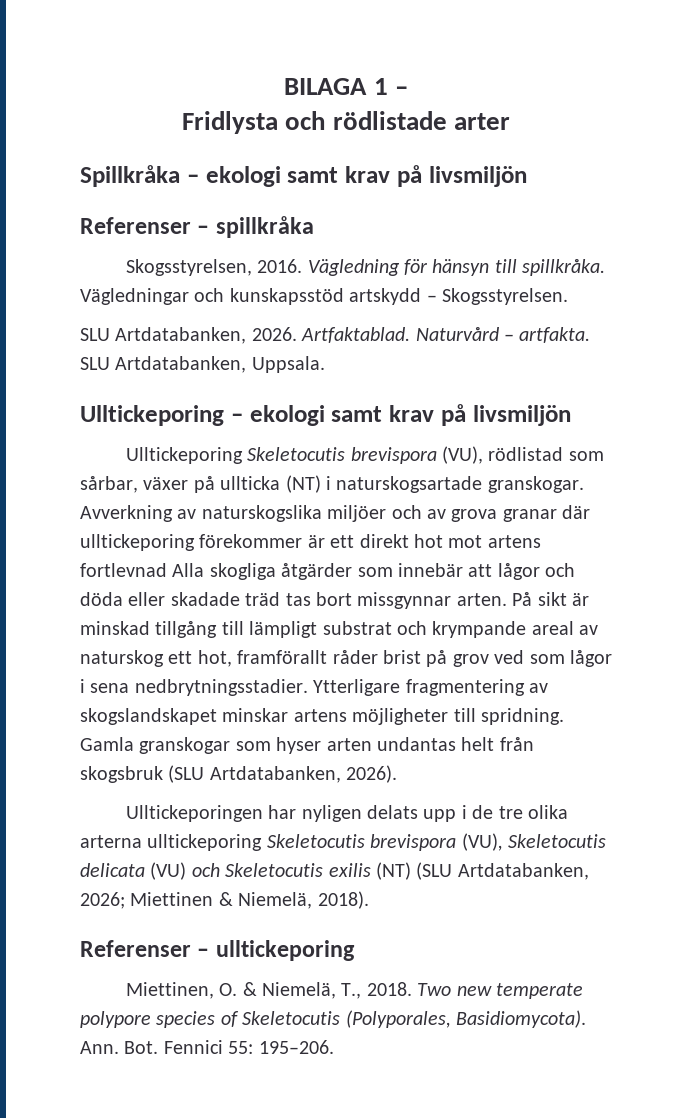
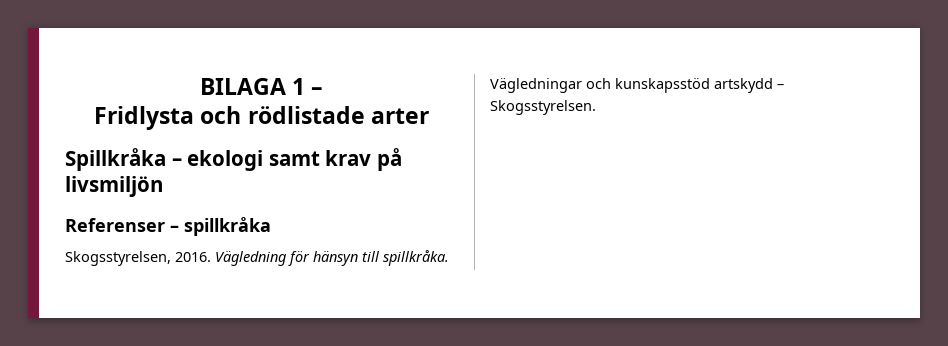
- SLU Artdatabanken, 2026. Artfaktablad. Naturvård – artfakta. SLU Artdatabanken, Uppsala.
- Ulltickeporing – ekologi samt krav på livsmiljön
- Ulltickeporing Skeletocutis brevispora (VU), rödlistad som sårbar, växer på ullticka (NT) i naturskogsartade granskogar. Avverkning av naturskogslika miljöer och av grova granar där ulltickeporing förekommer är ett direkt hot mot artens fortlevnad Alla skogliga åtgärder som innebär att lågor och döda eller skadade träd tas bort missgynnar arten. På sikt är minskad tillgång till lämpligt substrat och krympande areal av naturskog ett hot, framförallt råder brist på grov ved som lågor i sena nedbrytningsstadier. Ytterligare fragmentering av skogslandskapet minskar artens möjligheter till spridning. Gamla granskogar som hyser arten undantas helt från skogsbruk (SLU Artdatabanken, 2026).
- Ulltickeporingen har nyligen delats upp i de tre olika arterna ulltickeporing Skeletocutis brevispora (VU), Skeletocutis delicata (VU) och Skeletocutis exilis (NT) (SLU Artdatabanken, 2026; Miettinen & Niemelä, 2018).
- Referenser – ulltickeporing
- Miettinen, O. & Niemelä, T., 2018. Two new temperate polypore species of Skeletocutis (Polyporales, Basidiomycota). Ann. Bot. Fennici 55: 195–206.

